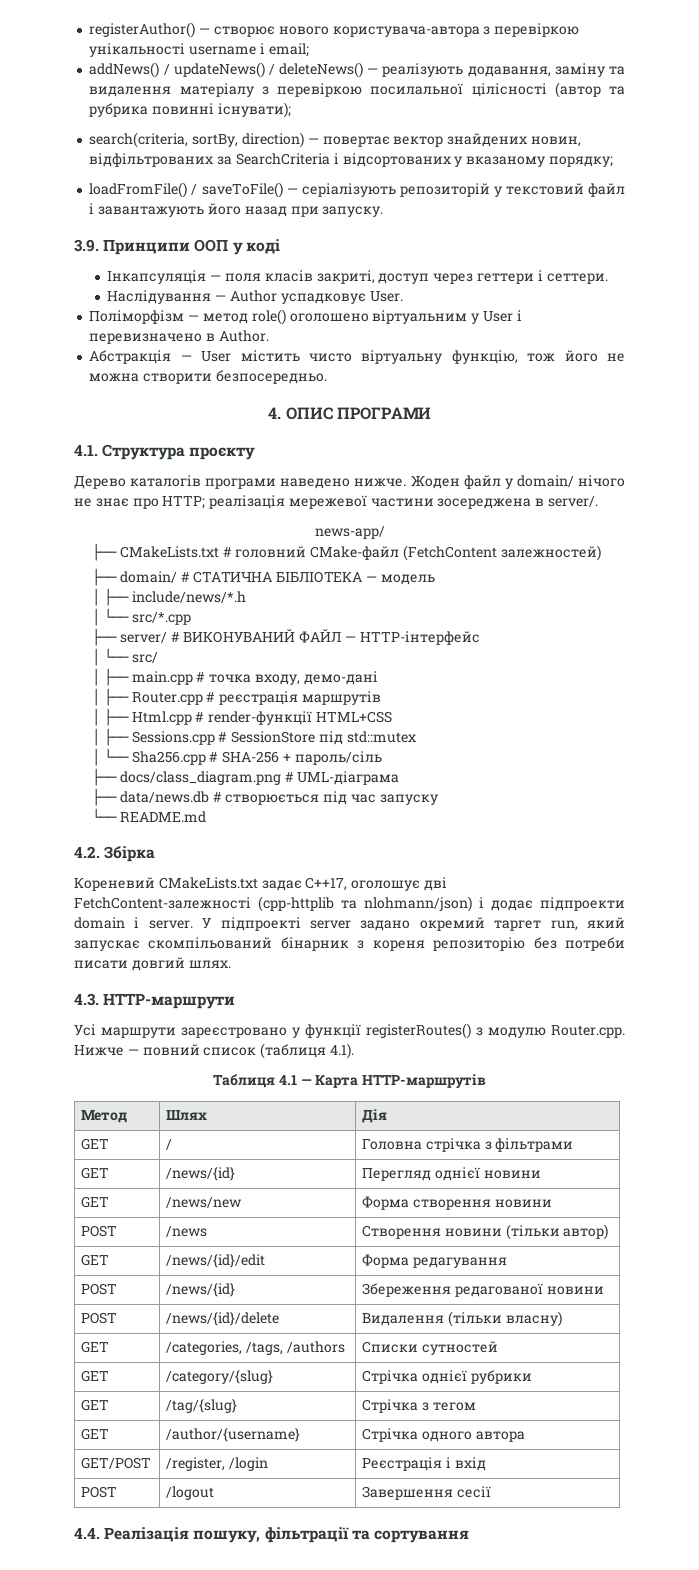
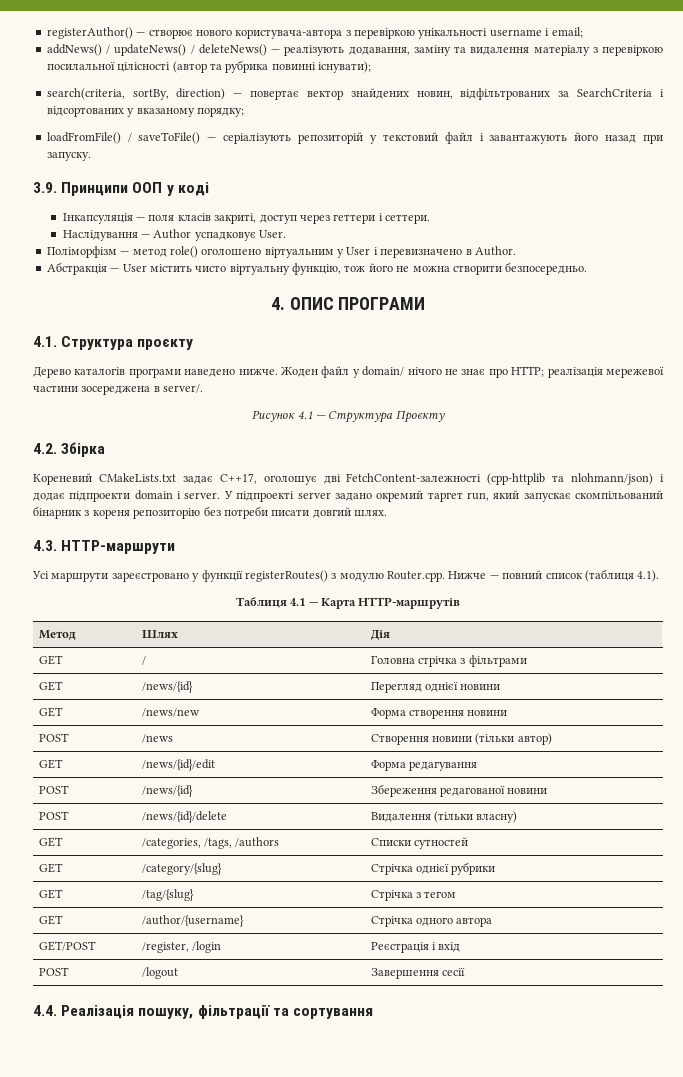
- news-app/
- ├── CMakeLists.txt # головний CMake-файл (FetchContent залежностей)
- ├── domain/ # СТАТИЧНА БІБЛІОТЕКА — модель
- │ ├── include/news/*.h
- │ └── src/*.cpp
- ├── server/ # ВИКОНУВАНИЙ ФАЙЛ — HTTP-інтерфейс
- │ └── src/
- │ ├── main.cpp # точка входу, демо-дані
- │ ├── Router.cpp # реєстрація маршрутів
- │ ├── Html.cpp # render-функції HTML+CSS
- │ ├── Sessions.cpp # SessionStore під std::mutex
- │ └── Sha256.cpp # SHA-256 + пароль/сіль
- ├── docs/class_diagram.png # UML-діаграма
- ├── data/news.db # створюється під час запуску
- └── README.md
+ Рисунок 4.1 — Структура Проєкту

